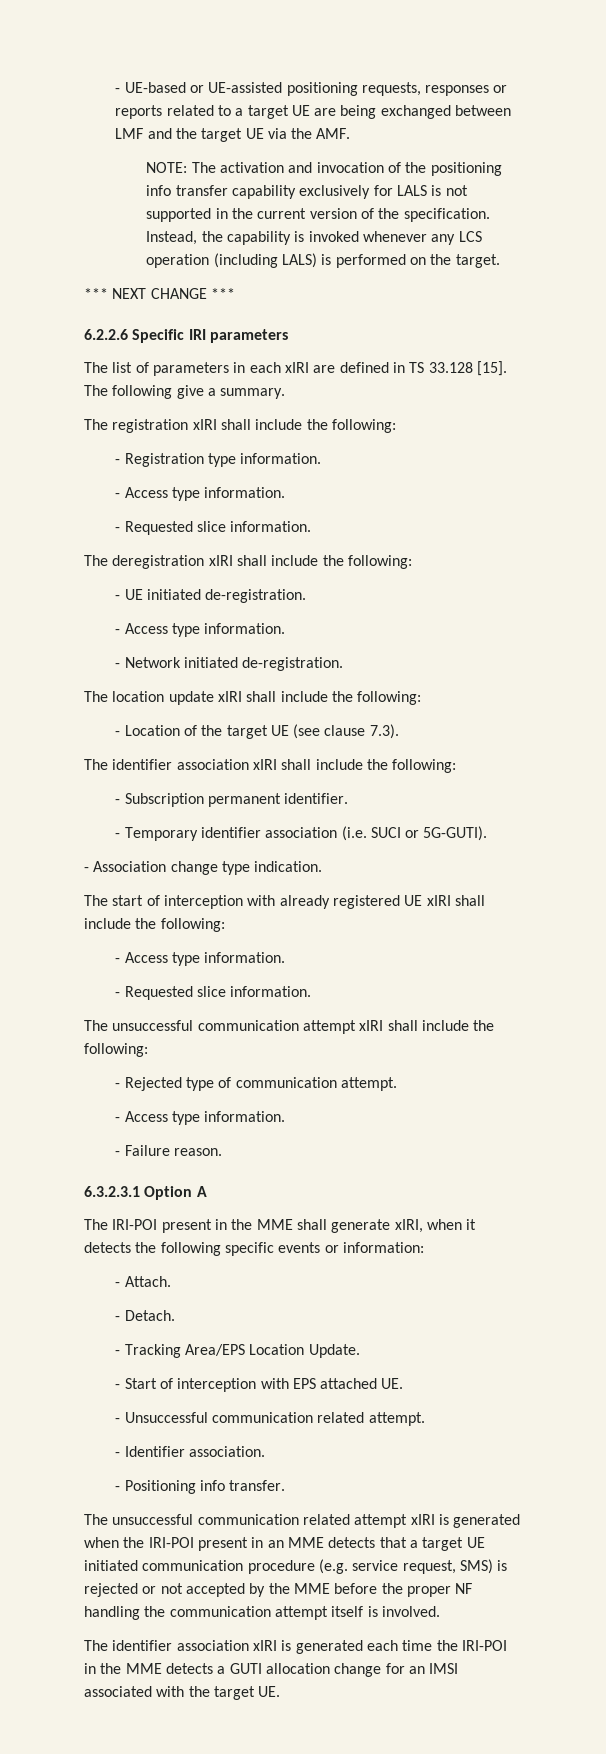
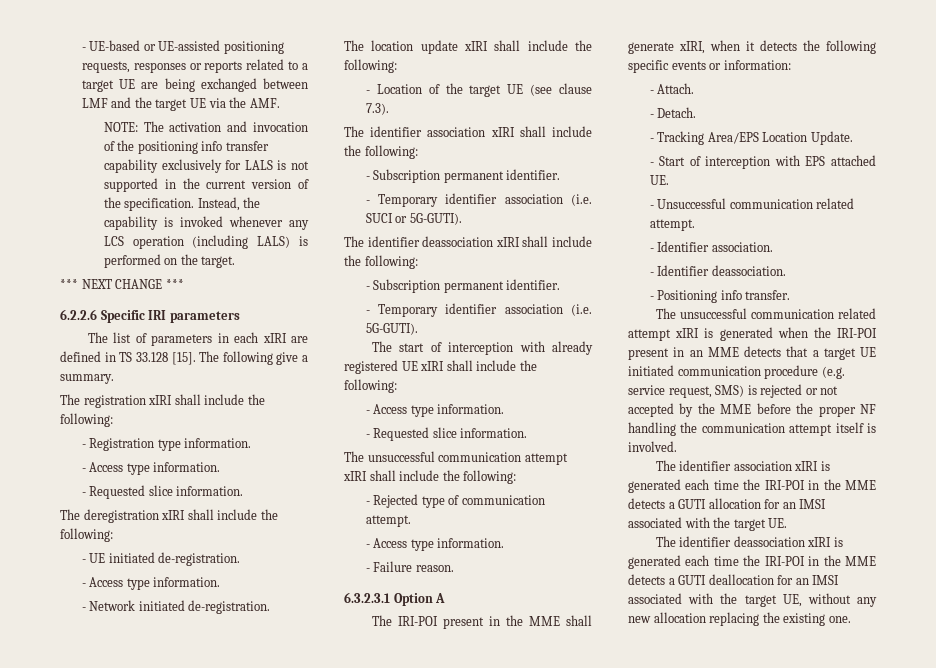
- - Association change type indication.
+ The identifier deassociation xIRI shall include the following:
+ - Subscription permanent identifier.
+ - Temporary identifier association (i.e. 5G-GUTI).
+ - Identifier deassociation.
- The identifier association xIRI is generated each time the IRI-POI in the MME detects a GUTI allocation change for an IMSI associated with the target UE.
+ The identifier association xIRI is generated each time the IRI-POI in the MME detects a GUTI allocation for an IMSI associated with the target UE.
+ The identifier deassociation xIRI is generated each time the IRI-POI in the MME detects a GUTI deallocation for an IMSI associated with the target UE, without any new allocation replacing the existing one.

